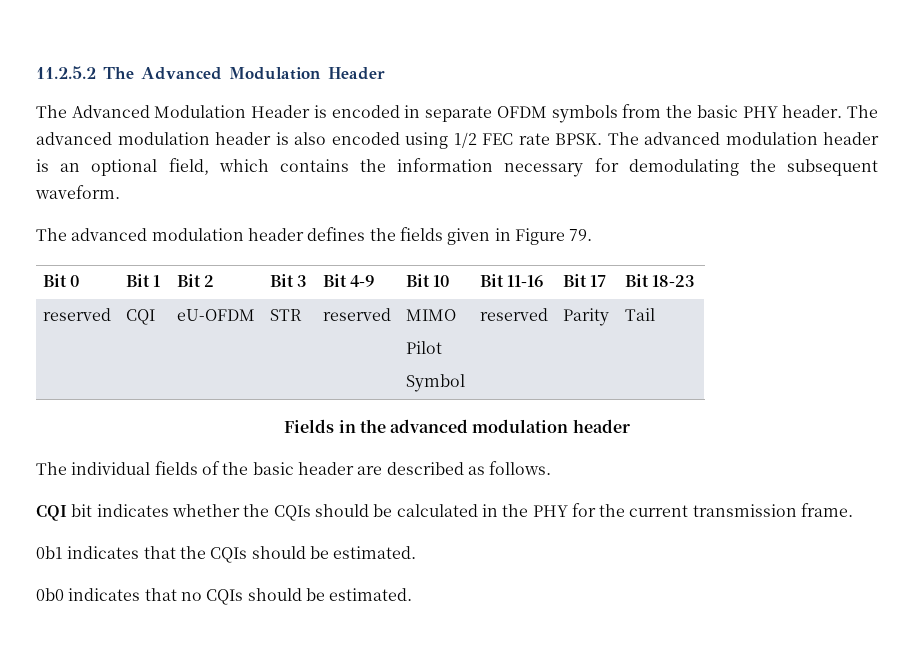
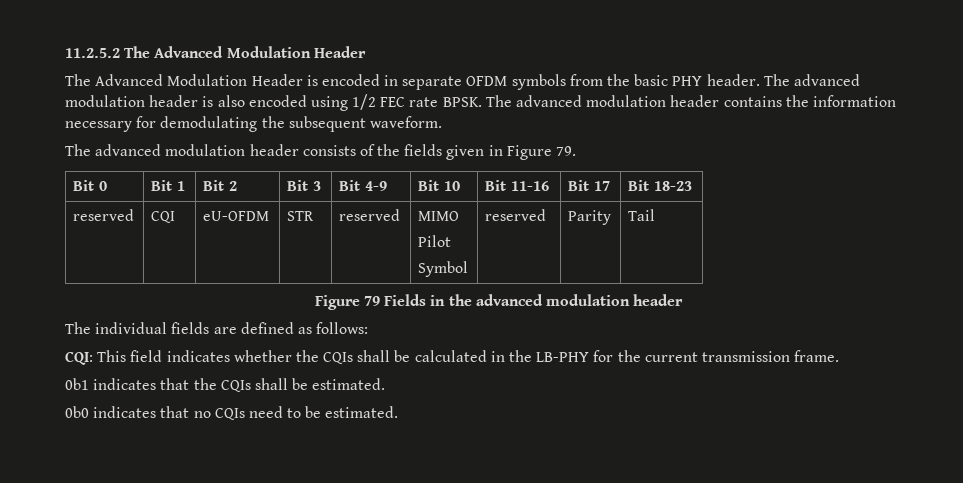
- The advanced modulation header is an optional field, which contains the information necessary for demodulating the subsequent waveform.
+ The advanced modulation header contains the information necessary for demodulating the subsequent waveform.
- The advanced modulation header defines the fields given in Figure 79.
+ The advanced modulation header consists of the fields given in Figure 79.
- Fields in the advanced modulation header
+ Figure 79 Fields in the advanced modulation header
- The individual fields of the basic header are described as follows.
- CQI bit indicates whether the CQIs should be calculated in the PHY for the current transmission frame.
+ The individual fields are defined as follows:
+ CQI: This field indicates whether the CQIs shall be calculated in the LB-PHY for the current transmission frame.
- 0b1 indicates that the CQIs should be estimated.
+ 0b1 indicates that the CQIs shall be estimated.
- 0b0 indicates that no CQIs should be estimated.
+ 0b0 indicates that no CQIs need to be estimated.

